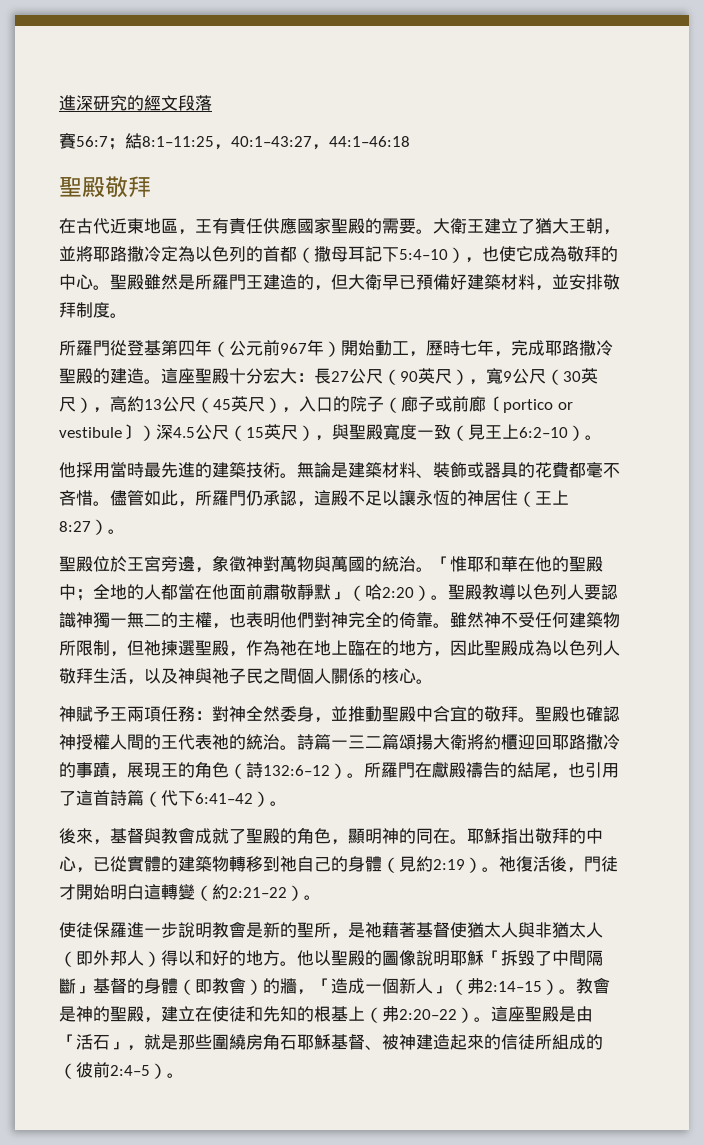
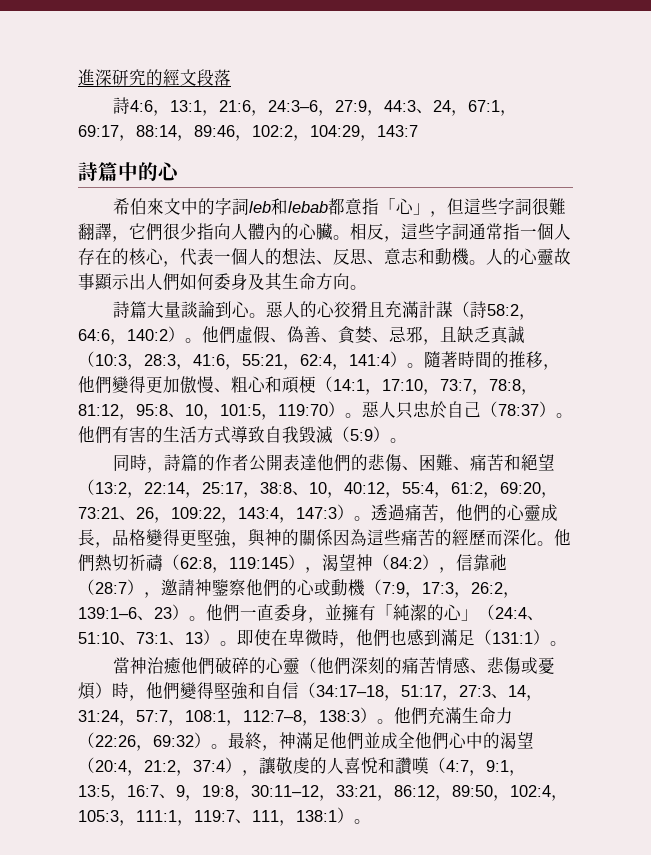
- 賽56:7；結8:1–11:25，40:1–43:27，44:1–46:18
- 聖殿敬拜
- 在古代近東地區，王有責任供應國家聖殿的需要。大衛王建立了猶大王朝，並將耶路撒冷定為以色列的首都（撒母耳記下5:4–10），也使它成為敬拜的中心。聖殿雖然是所羅門王建造的，但大衛早已預備好建築材料，並安排敬拜制度。
- 所羅門從登基第四年（公元前967年）開始動工，歷時七年，完成耶路撒冷聖殿的建造。這座聖殿十分宏大：長27公尺（90英尺），寬9公尺（30英尺），高約13公尺（45英尺），入口的院子（廊子或前廊〔portico or vestibule〕）深4.5公尺（15英尺），與聖殿寬度一致（見王上6:2–10）。
- 他採用當時最先進的建築技術。無論是建築材料、裝飾或器具的花費都毫不吝惜。儘管如此，所羅門仍承認，這殿不足以讓永恆的神居住（王上8:27）。
- 聖殿位於王宮旁邊，象徵神對萬物與萬國的統治。「惟耶和華在他的聖殿中；全地的人都當在他面前肅敬靜默」（哈2:20）。聖殿教導以色列人要認識神獨一無二的主權，也表明他們對神完全的倚靠。雖然神不受任何建築物所限制，但祂揀選聖殿，作為祂在地上臨在的地方，因此聖殿成為以色列人敬拜生活，以及神與祂子民之間個人關係的核心。
- 神賦予王兩項任務：對神全然委身，並推動聖殿中合宜的敬拜。聖殿也確認神授權人間的王代表祂的統治。詩篇一三二篇頌揚大衛將約櫃迎回耶路撒冷的事蹟，展現王的角色（詩132:6–12）。所羅門在獻殿禱告的結尾，也引用了這首詩篇（代下6:41–42）。
- 後來，基督與教會成就了聖殿的角色，顯明神的同在。耶穌指出敬拜的中心，已從實體的建築物轉移到祂自己的身體（見約2:19）。祂復活後，門徒才開始明白這轉變（約2:21–22）。
- 使徒保羅進一步說明教會是新的聖所，是祂藉著基督使猶太人與非猶太人（即外邦人）得以和好的地方。他以聖殿的圖像說明耶穌「拆毀了中間隔斷」基督的身體（即教會）的牆，「造成一個新人」（弗2:14–15）。教會是神的聖殿，建立在使徒和先知的根基上（弗2:20–22）。這座聖殿是由「活石」，就是那些圍繞房角石耶穌基督、被神建造起來的信徒所組成的（彼前2:4–5）。
+ 詩4:6，13:1，21:6，24:3–6，27:9，44:3、24，67:1，69:17，88:14，89:46，102:2，104:29，143:7
+ 詩篇中的心
+ 希伯來文中的字詞leb和lebab都意指「心」，但這些字詞很難翻譯，它們很少指向人體內的心臟。相反，這些字詞通常指一個人存在的核心，代表一個人的想法、反思、意志和動機。人的心靈故事顯示出人們如何委身及其生命方向。
+ 詩篇大量談論到心。惡人的心狡猾且充滿計謀（詩58:2，64:6，140:2）。他們虛假、偽善、貪婪、忌邪，且缺乏真誠（10:3，28:3，41:6，55:21，62:4，141:4）。隨著時間的推移，他們變得更加傲慢、粗心和頑梗（14:1，17:10，73:7，78:8，81:12，95:8、10，101:5，119:70）。惡人只忠於自己（78:37）。他們有害的生活方式導致自我毀滅（5:9）。
+ 同時，詩篇的作者公開表達他們的悲傷、困難、痛苦和絕望（13:2，22:14，25:17，38:8、10，40:12，55:4，61:2，69:20，73:21、26，109:22，143:4，147:3）。透過痛苦，他們的心靈成長，品格變得更堅強，與神的關係因為這些痛苦的經歷而深化。他們熱切祈禱（62:8，119:145），渴望神（84:2），信靠祂（28:7），邀請神鑒察他們的心或動機（7:9，17:3，26:2，139:1–6、23）。他們一直委身，並擁有「純潔的心」（24:4、51:10、73:1、13）。即使在卑微時，他們也感到滿足（131:1）。
+ 當神治癒他們破碎的心靈（他們深刻的痛苦情感、悲傷或憂煩）時，他們變得堅強和自信（34:17–18，51:17，27:3、14，31:24，57:7，108:1，112:7–8，138:3）。他們充滿生命力（22:26，69:32）。最終，神滿足他們並成全他們心中的渴望（20:4，21:2，37:4），讓敬虔的人喜悅和讚嘆（4:7，9:1，13:5，16:7、9，19:8，30:11–12，33:21，86:12，89:50，102:4，105:3，111:1，119:7、111，138:1）。

